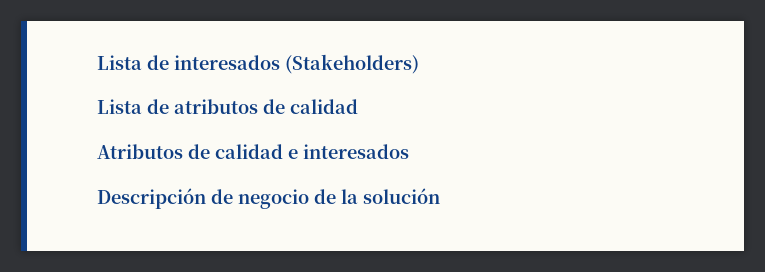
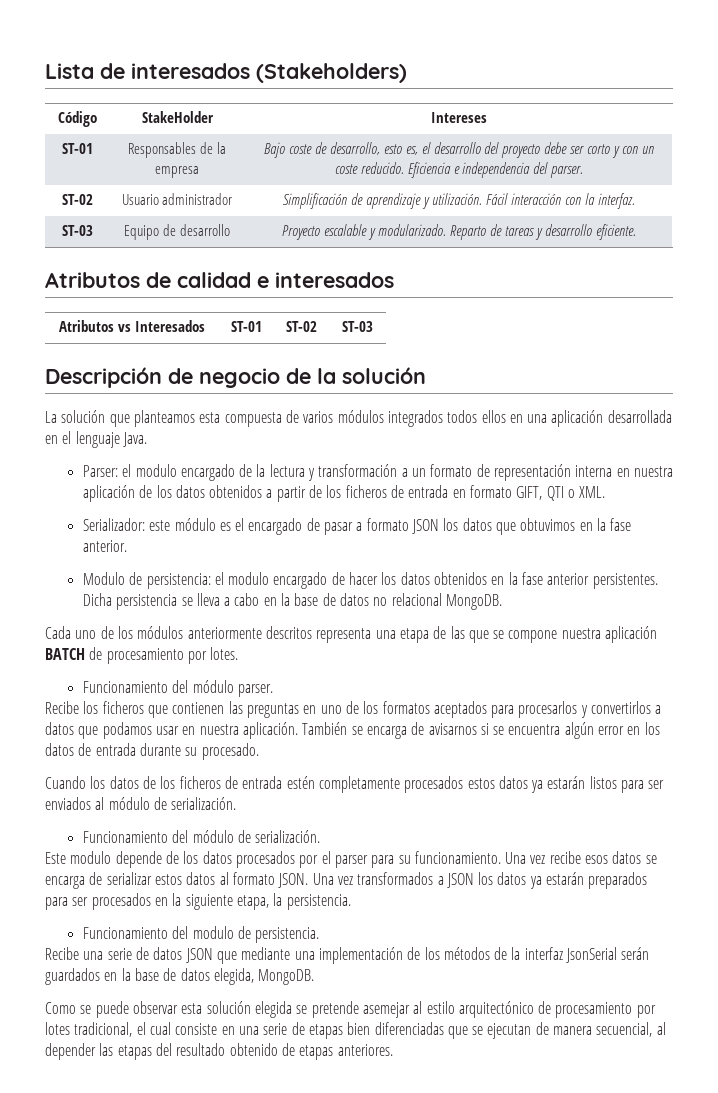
- Lista de atributos de calidad
+ Código | StakeHolder | Intereses
+ ST-01 | Responsables de la empresa | Bajo coste de desarrollo, esto es, el desarrollo del proyecto debe ser corto y con un coste reducido. Eficiencia e independencia del parser.
+ ST-02 | Usuario administrador | Simplificación de aprendizaje y utilización. Fácil interacción con la interfaz.
+ ST-03 | Equipo de desarrollo | Proyecto escalable y modularizado. Reparto de tareas y desarrollo eficiente.
+ Atributos vs Interesados | ST-01 | ST-02 | ST-03
+ La solución que planteamos esta compuesta de varios módulos integrados todos ellos en una aplicación desarrollada en el lenguaje Java.
+ Parser: el modulo encargado de la lectura y transformación a un formato de representación interna en nuestra aplicación de los datos obtenidos a partir de los ficheros de entrada en formato GIFT, QTI o XML.
+ Serializador: este módulo es el encargado de pasar a formato JSON los datos que obtuvimos en la fase anterior.
+ Modulo de persistencia: el modulo encargado de hacer los datos obtenidos en la fase anterior persistentes. Dicha persistencia se lleva a cabo en la base de datos no relacional MongoDB.
+ Cada uno de los módulos anteriormente descritos representa una etapa de las que se compone nuestra aplicación BATCH de procesamiento por lotes.
+ Funcionamiento del módulo parser.
+ Recibe los ficheros que contienen las preguntas en uno de los formatos aceptados para procesarlos y convertirlos a datos que podamos usar en nuestra aplicación. También se encarga de avisarnos si se encuentra algún error en los datos de entrada durante su procesado.
+ Cuando los datos de los ficheros de entrada estén completamente procesados estos datos ya estarán listos para ser enviados al módulo de serialización.
+ Funcionamiento del módulo de serialización.
+ Este modulo depende de los datos procesados por el parser para su funcionamiento. Una vez recibe esos datos se encarga de serializar estos datos al formato JSON. Una vez transformados a JSON los datos ya estarán preparados para ser procesados en la siguiente etapa, la persistencia.
+ Funcionamiento del modulo de persistencia.
+ Recibe una serie de datos JSON que mediante una implementación de los métodos de la interfaz JsonSerial serán guardados en la base de datos elegida, MongoDB.
+ Como se puede observar esta solución elegida se pretende asemejar al estilo arquitectónico de procesamiento por lotes tradicional, el cual consiste en una serie de etapas bien diferenciadas que se ejecutan de manera secuencial, al depender las etapas del resultado obtenido de etapas anteriores.

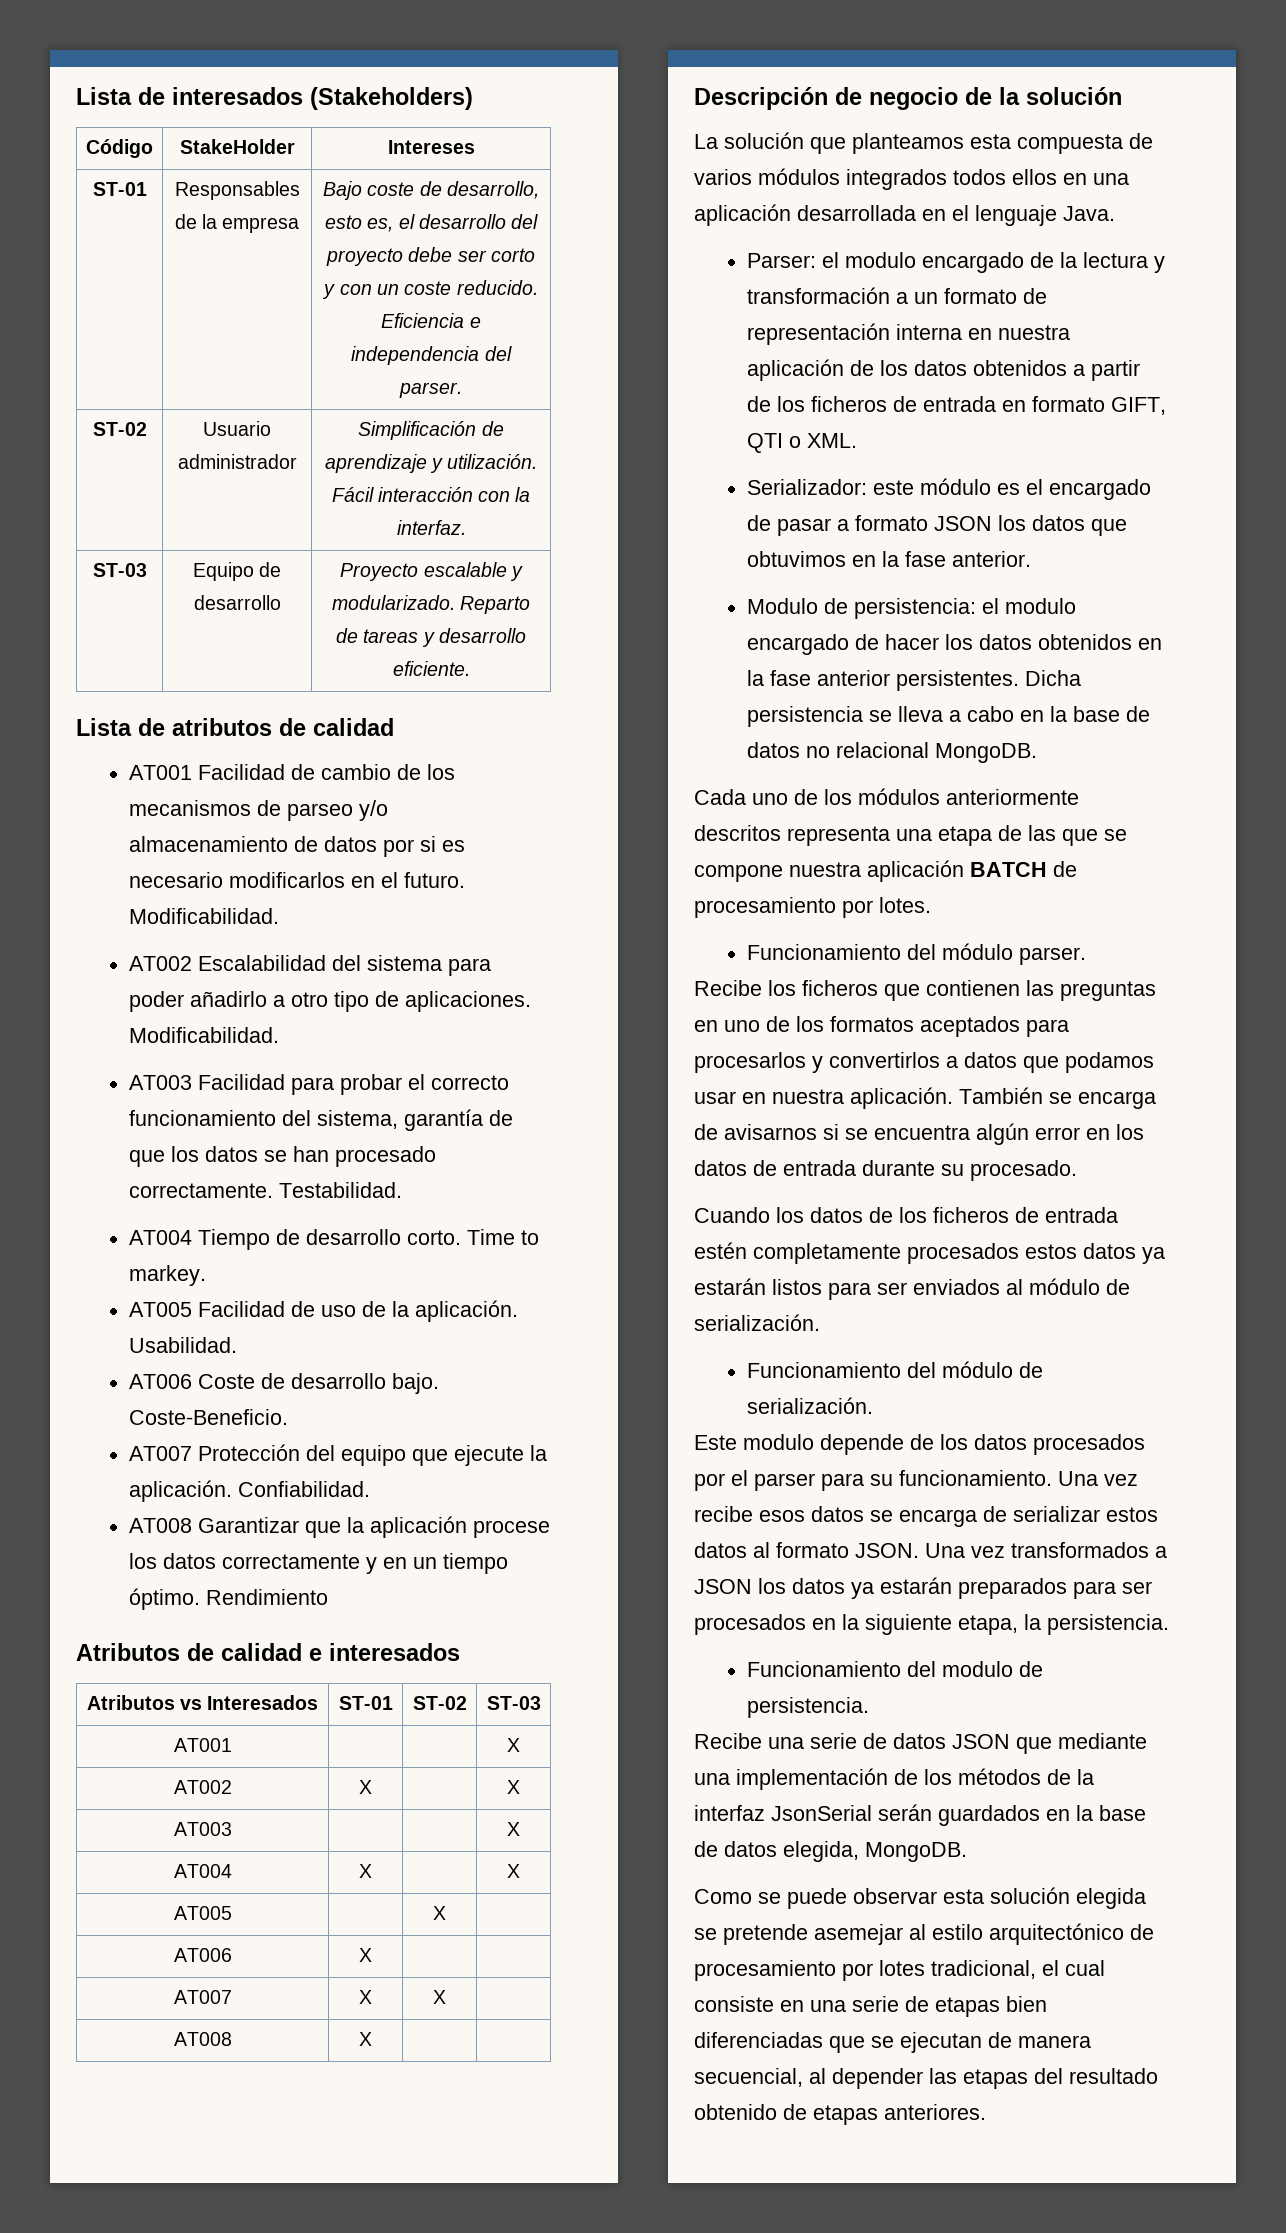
+ Lista de atributos de calidad
+ AT001 Facilidad de cambio de los mecanismos de parseo y/o almacenamiento de datos por si es necesario modificarlos en el futuro. Modificabilidad.
+ AT002 Escalabilidad del sistema para poder añadirlo a otro tipo de aplicaciones. Modificabilidad.
+ AT003 Facilidad para probar el correcto funcionamiento del sistema, garantía de que los datos se han procesado correctamente. Testabilidad.
+ AT004 Tiempo de desarrollo corto. Time to markey.
+ AT005 Facilidad de uso de la aplicación. Usabilidad.
+ AT006 Coste de desarrollo bajo. Coste-Beneficio.
+ AT007 Protección del equipo que ejecute la aplicación. Confiabilidad.
+ AT008 Garantizar que la aplicación procese los datos correctamente y en un tiempo óptimo. Rendimiento
+ AT001 | | | X
+ AT002 | X | | X
+ AT003 | | | X
+ AT004 | X | | X
+ AT005 | | X |
+ AT006 | X | |
+ AT007 | X | X |
+ AT008 | X | |

